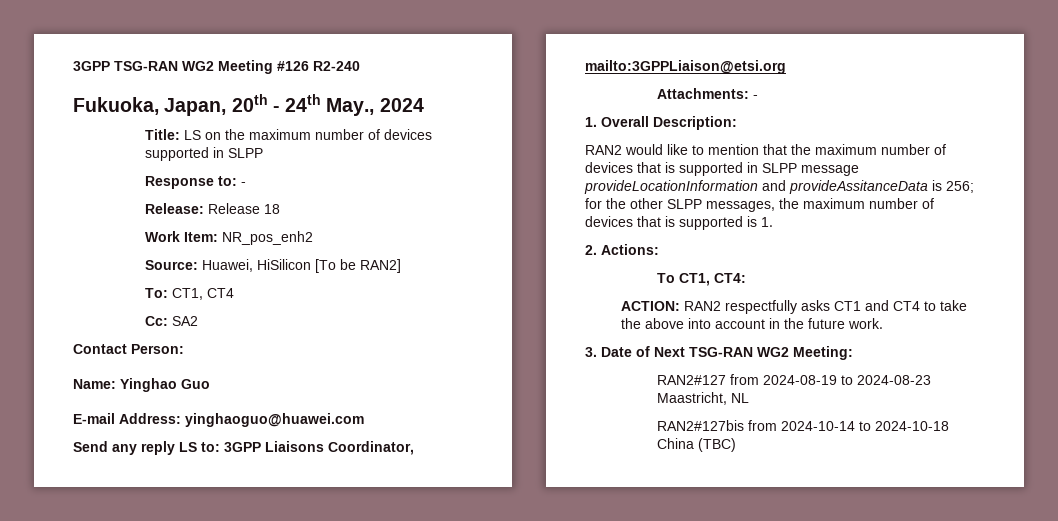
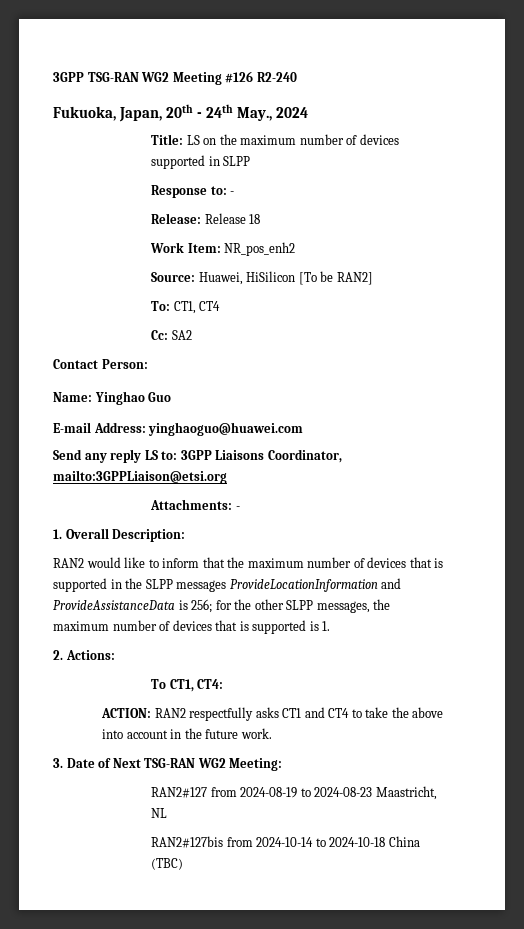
- RAN2 would like to mention that the maximum number of devices that is supported in SLPP message provideLocationInformation and provideAssitanceData is 256; for the other SLPP messages, the maximum number of devices that is supported is 1.
+ RAN2 would like to inform that the maximum number of devices that is supported in the SLPP messages ProvideLocationInformation and ProvideAssistanceData is 256; for the other SLPP messages, the maximum number of devices that is supported is 1.

